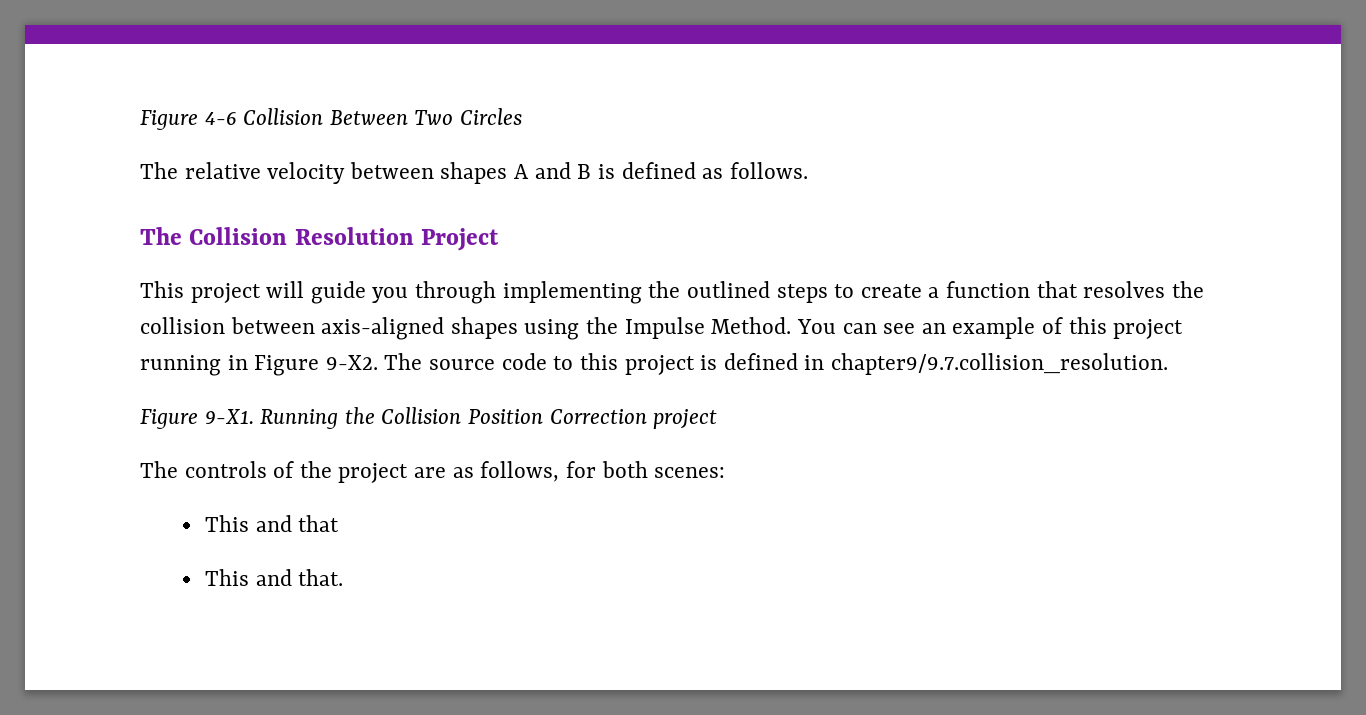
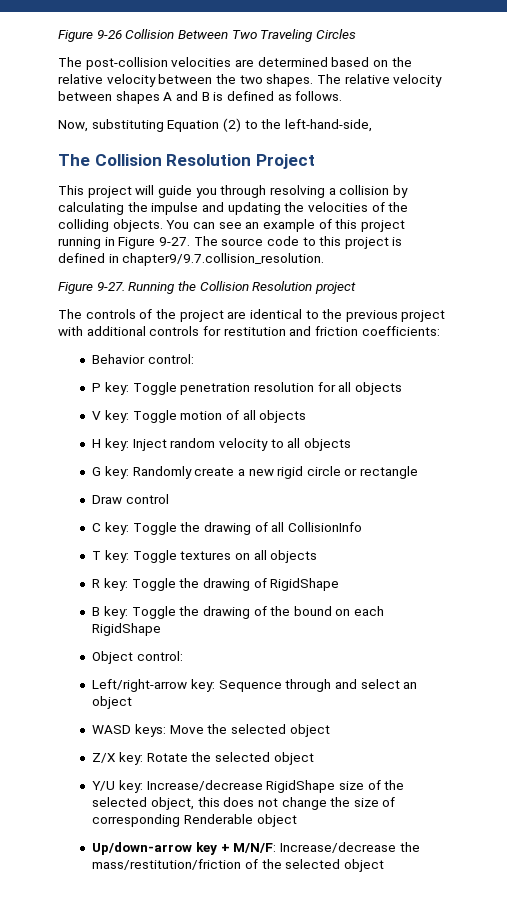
- Figure 4-6 Collision Between Two Circles
+ Figure 9-26 Collision Between Two Traveling Circles
- The relative velocity between shapes A and B is defined as follows.
+ The post-collision velocities are determined based on the relative velocity between the two shapes. The relative velocity between shapes A and B is defined as follows.
+ Now, substituting Equation (2) to the left-hand-side,
- This project will guide you through implementing the outlined steps to create a function that resolves the collision between axis-aligned shapes using the Impulse Method.
+ This project will guide you through resolving a collision by calculating the impulse and updating the velocities of the colliding objects.
- You can see an example of this project running in Figure 9-X2.
+ You can see an example of this project running in Figure 9-27.
  The source code to this project is defined in chapter9/9.7.collision_resolution.
- Figure 9-X1.
+ Figure 9-27.
- Running the Collision Position Correction project
+ Running the Collision Resolution project
- The controls of the project are as follows, for both scenes:
- This and that
- This and that.
+ The controls of the project are identical to the previous project with additional controls for restitution and friction coefficients:
+ Behavior control:
+ P key: Toggle penetration resolution for all objects
+ V key: Toggle motion of all objects
+ H key: Inject random velocity to all objects
+ G key: Randomly create a new rigid circle or rectangle
+ Draw control
+ C key: Toggle the drawing of all CollisionInfo
+ T key: Toggle textures on all objects
+ R key: Toggle the drawing of RigidShape
+ B key: Toggle the drawing of the bound on each RigidShape
+ Object control:
+ Left/right-arrow key: Sequence through and select an object
+ WASD keys: Move the selected object
+ Z/X key: Rotate the selected object
+ Y/U key: Increase/decrease RigidShape size of the selected object, this does not change the size of corresponding Renderable object
+ Up/down-arrow key + M/N/F: Increase/decrease the mass/restitution/friction of the selected object

